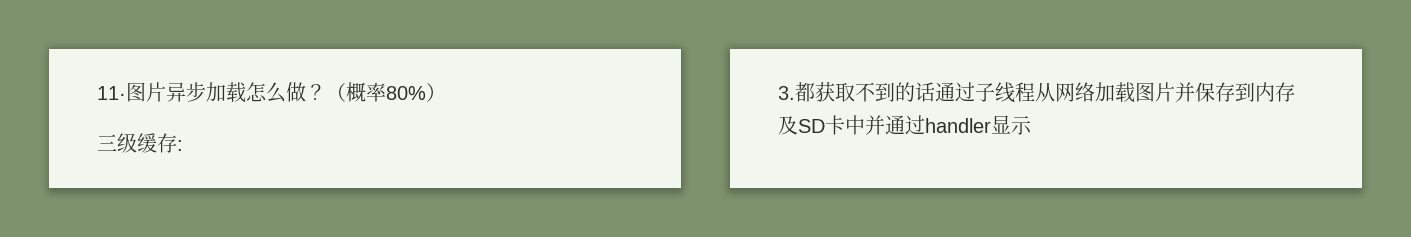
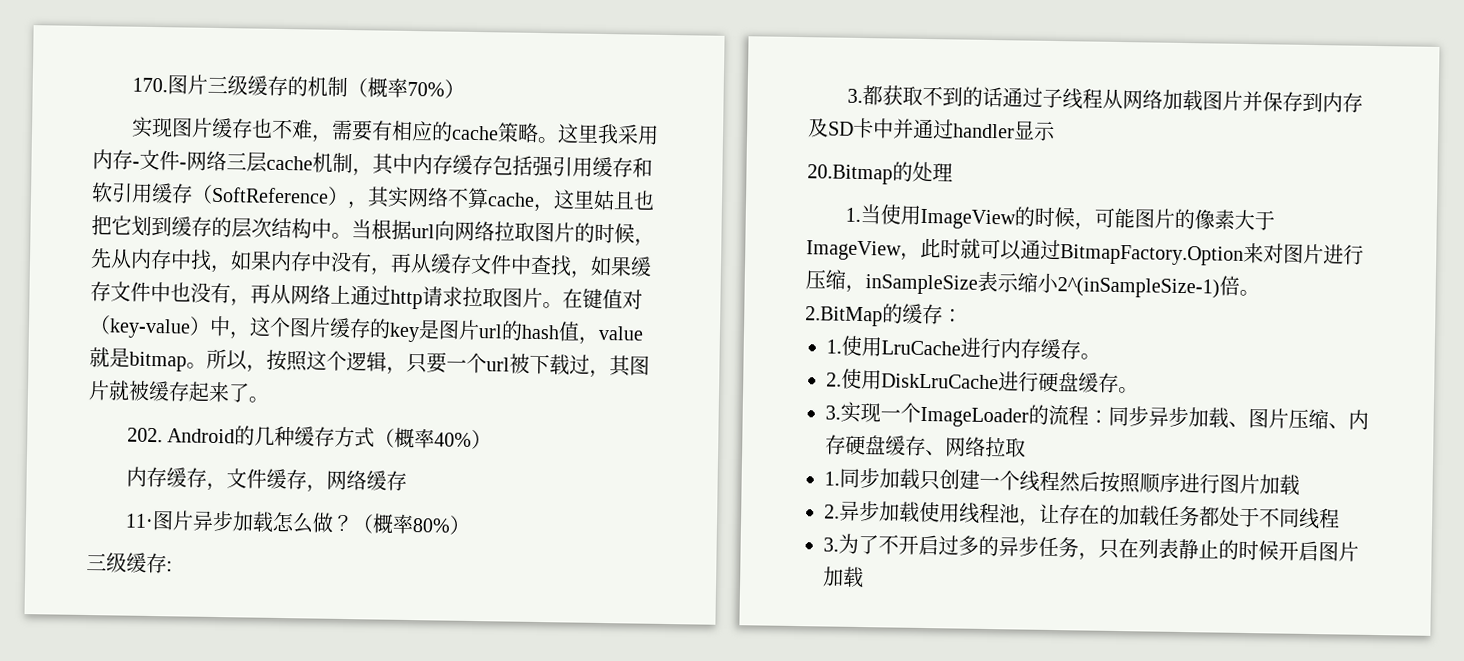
+ 170.图片三级缓存的机制（概率70%）
+ 实现图片缓存也不难，需要有相应的cache策略。这里我采用内存-文件-网络三层cache机制，其中内存缓存包括强引用缓存和软引用缓存（SoftReference），其实网络不算cache，这里姑且也把它划到缓存的层次结构中。当根据url向网络拉取图片的时候，先从内存中找，如果内存中没有，再从缓存文件中查找，如果缓存文件中也没有，再从网络上通过http请求拉取图片。在键值对（key-value）中，这个图片缓存的key是图片url的hash值，value就是bitmap。所以，按照这个逻辑，只要一个url被下载过，其图片就被缓存起来了。
+ 202. Android的几种缓存方式（概率40%）
+ 内存缓存，文件缓存，网络缓存
+ 20.Bitmap的处理
+ 1.当使用ImageView的时候，可能图片的像素大于ImageView，此时就可以通过BitmapFactory.Option来对图片进行压缩，inSampleSize表示缩小2^(inSampleSize-1)倍。
+ 2.BitMap的缓存：
+ 1.使用LruCache进行内存缓存。
+ 2.使用DiskLruCache进行硬盘缓存。
+ 3.实现一个ImageLoader的流程：同步异步加载、图片压缩、内存硬盘缓存、网络拉取
+ 1.同步加载只创建一个线程然后按照顺序进行图片加载
+ 2.异步加载使用线程池，让存在的加载任务都处于不同线程
+ 3.为了不开启过多的异步任务，只在列表静止的时候开启图片加载

